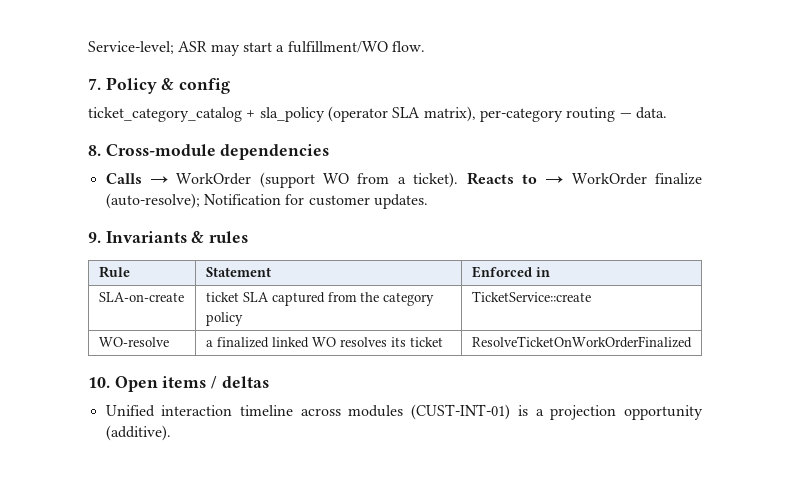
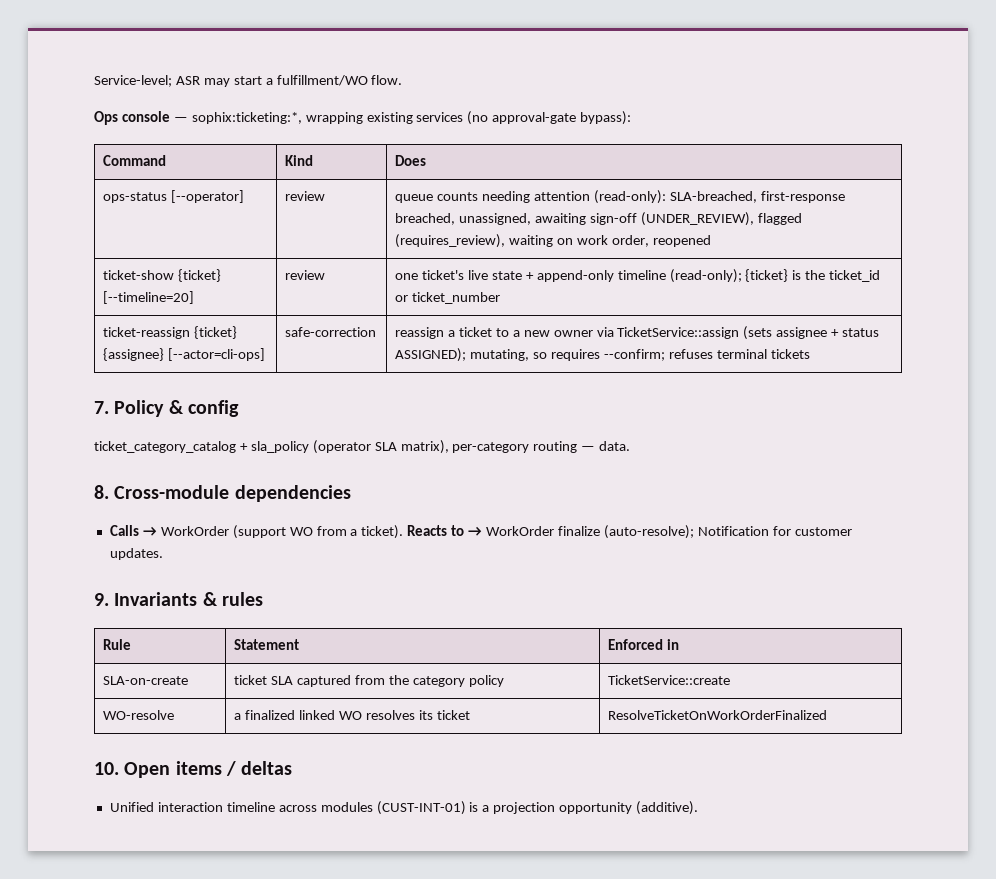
+ Ops console — sophix:ticketing:*, wrapping existing services (no approval-gate bypass):
+ Command | Kind | Does
+ ops-status [--operator] | review | queue counts needing attention (read-only): SLA-breached, first-response breached, unassigned, awaiting sign-off (UNDER_REVIEW), flagged (requires_review), waiting on work order, reopened
+ ticket-show {ticket} [--timeline=20] | review | one ticket's live state + append-only timeline (read-only); {ticket} is the ticket_id or ticket_number
+ ticket-reassign {ticket} {assignee} [--actor=cli-ops] | safe-correction | reassign a ticket to a new owner via TicketService::assign (sets assignee + status ASSIGNED); mutating, so requires --confirm; refuses terminal tickets

